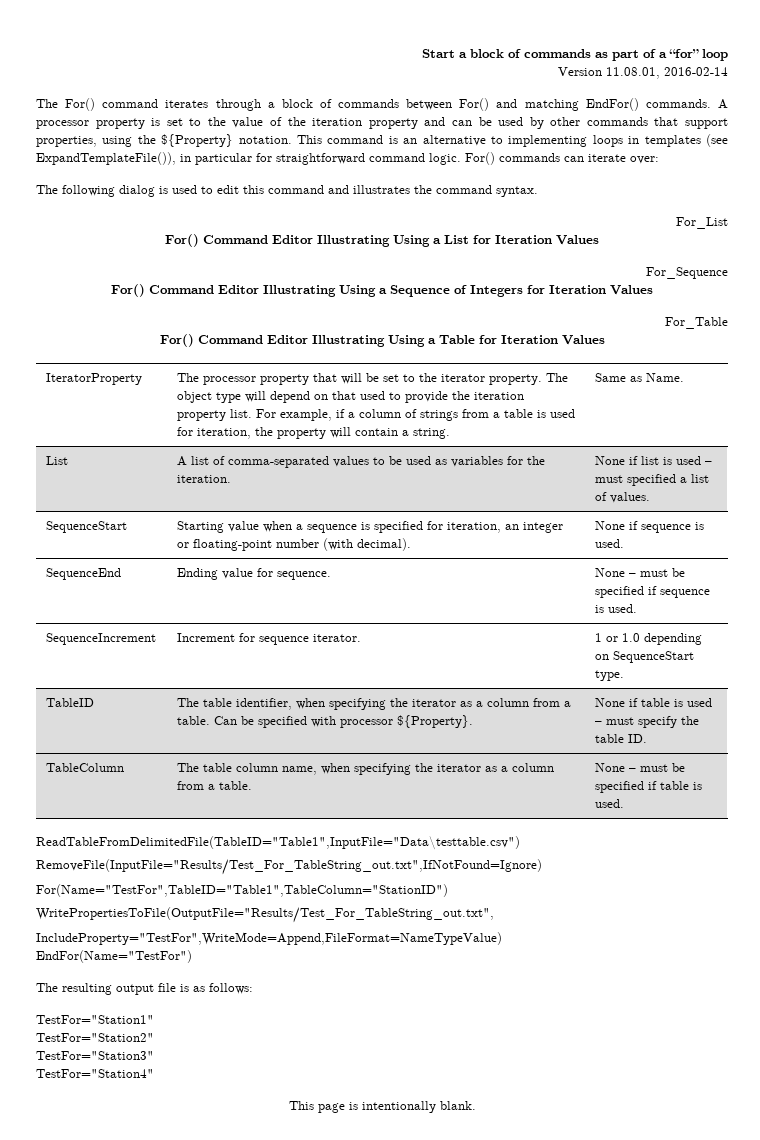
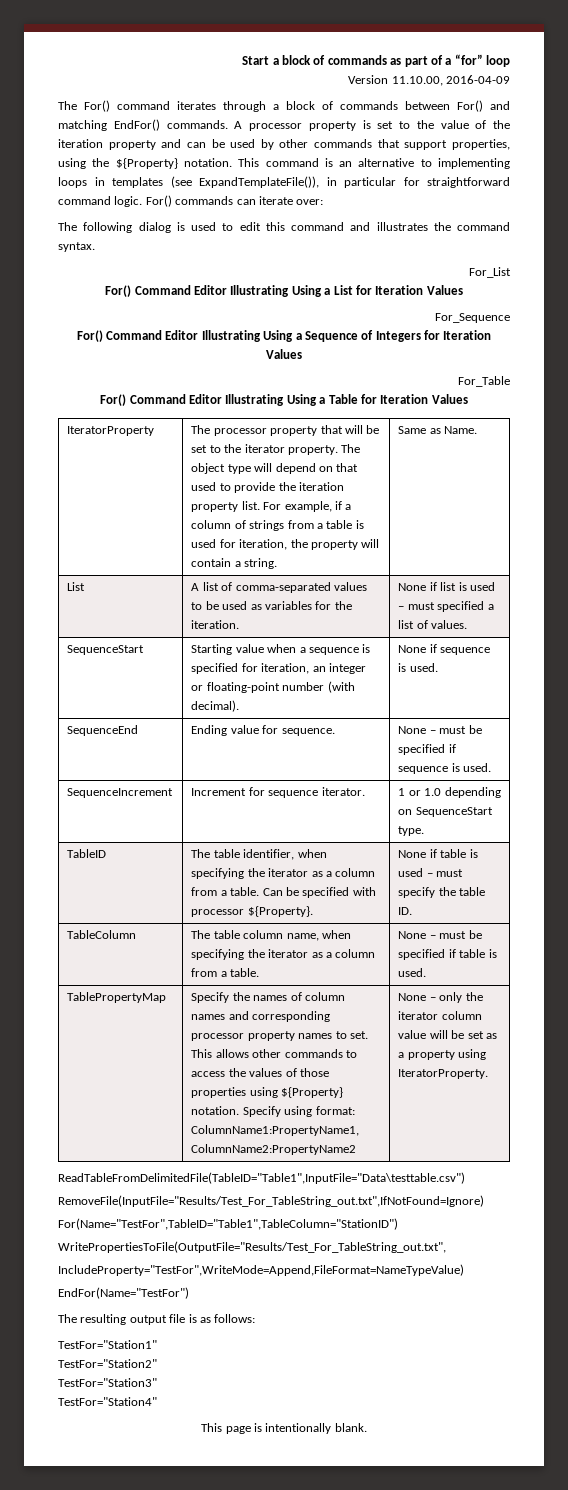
- Version 11.08.01, 2016-02-14
+ Version 11.10.00, 2016-04-09
+ TablePropertyMap | Specify the names of column names and corresponding processor property names to set. This allows other commands to access the values of those properties using ${Property} notation. Specify using format: ColumnName1:PropertyName1, ColumnName2:PropertyName2 | None – only the iterator column value will be set as a property using IteratorProperty.

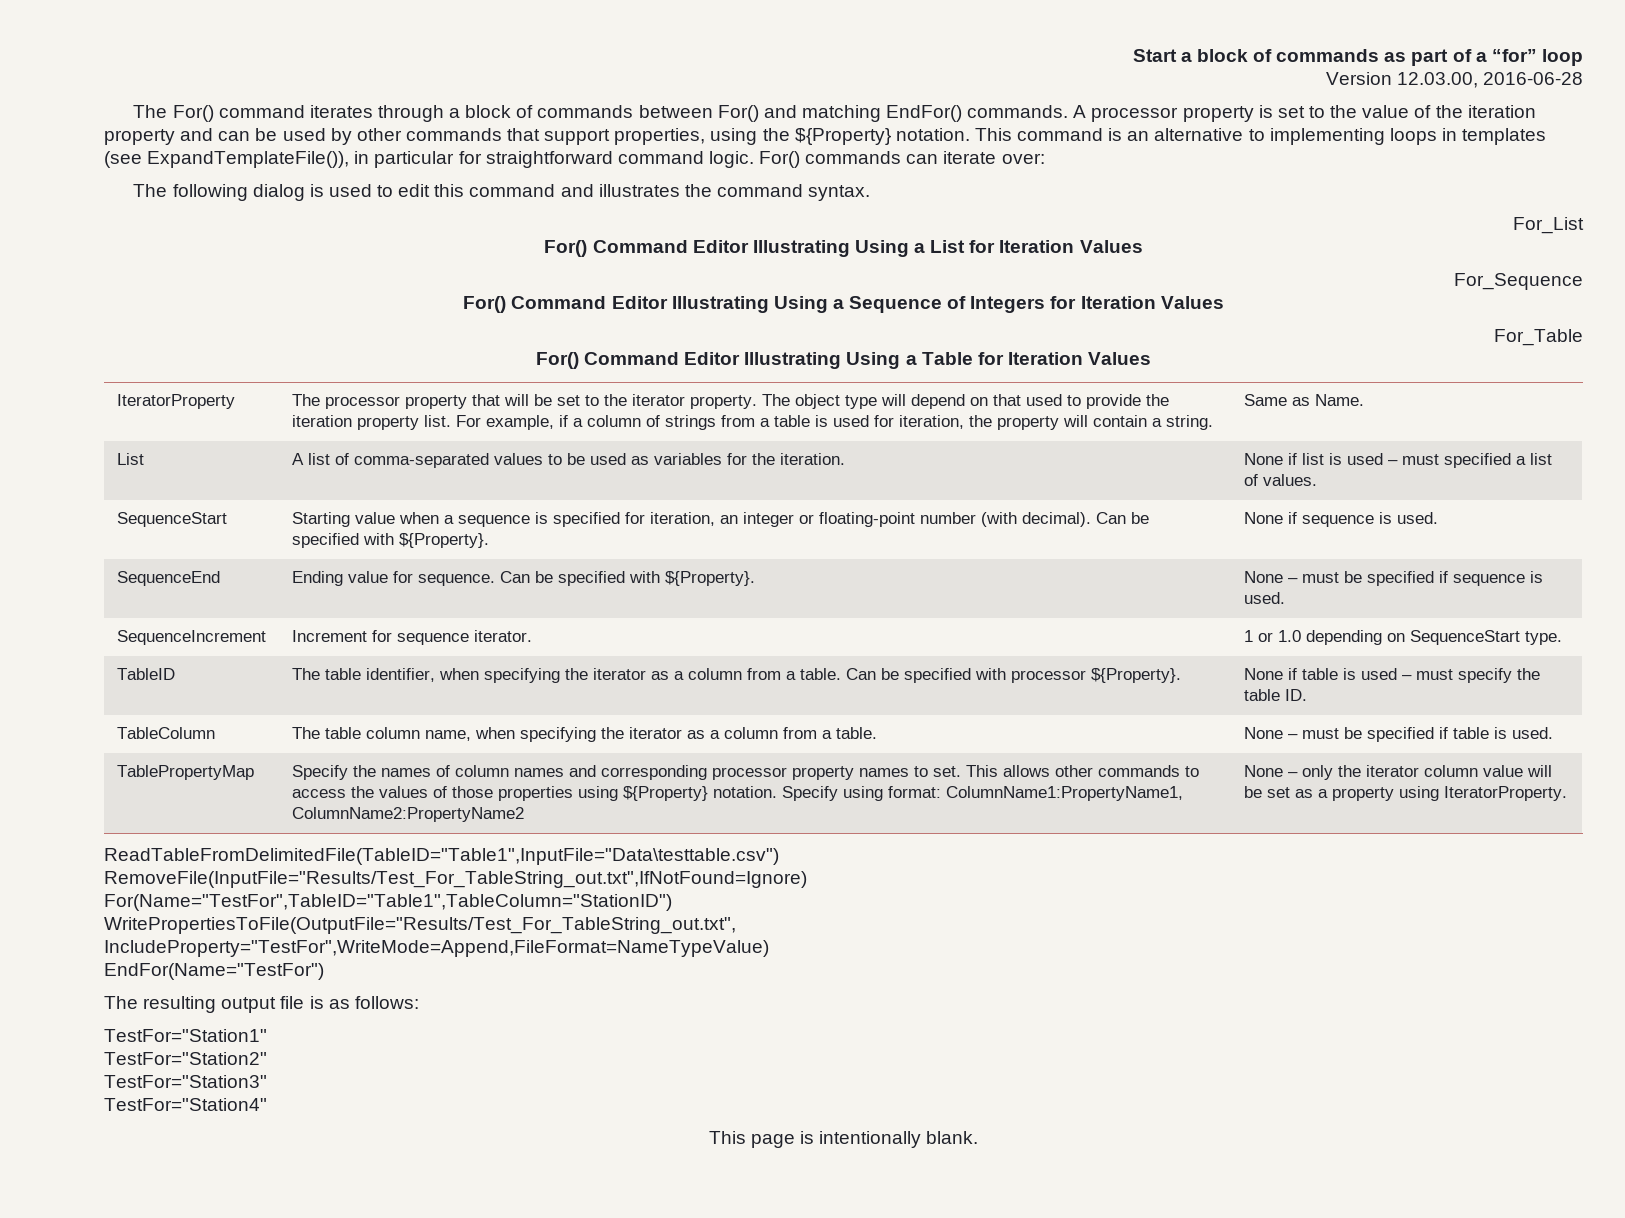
- Version 11.10.00, 2016-04-09
+ Version 12.03.00, 2016-06-28
- SequenceStart | Starting value when a sequence is specified for iteration, an integer or floating-point number (with decimal). | None if sequence is used.
+ SequenceStart | Starting value when a sequence is specified for iteration, an integer or floating-point number (with decimal). Can be specified with ${Property}. | None if sequence is used.
- SequenceEnd | Ending value for sequence. | None – must be specified if sequence is used.
+ SequenceEnd | Ending value for sequence. Can be specified with ${Property}. | None – must be specified if sequence is used.

